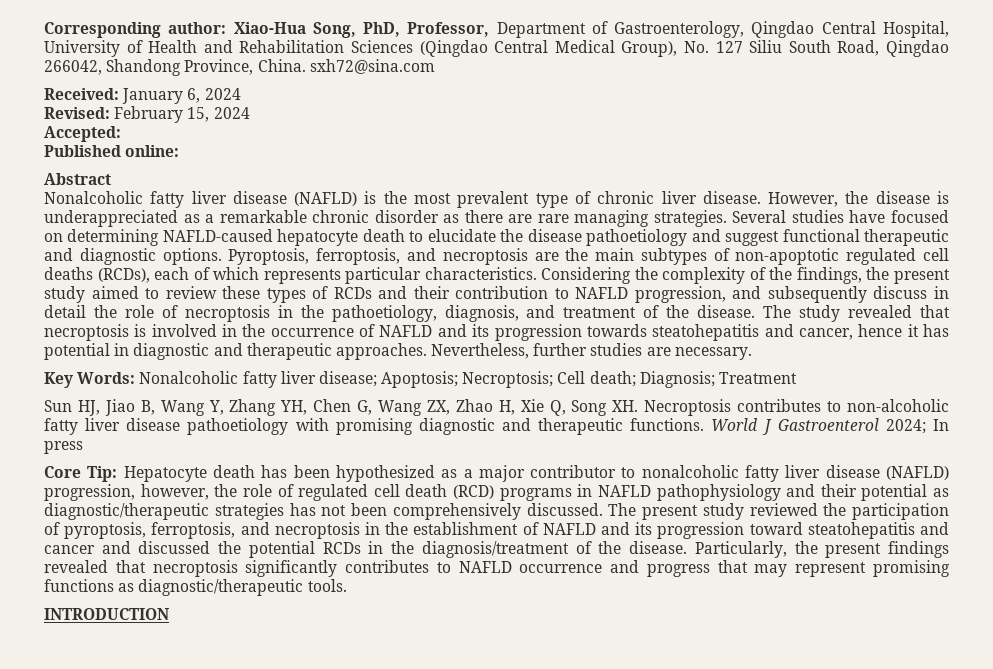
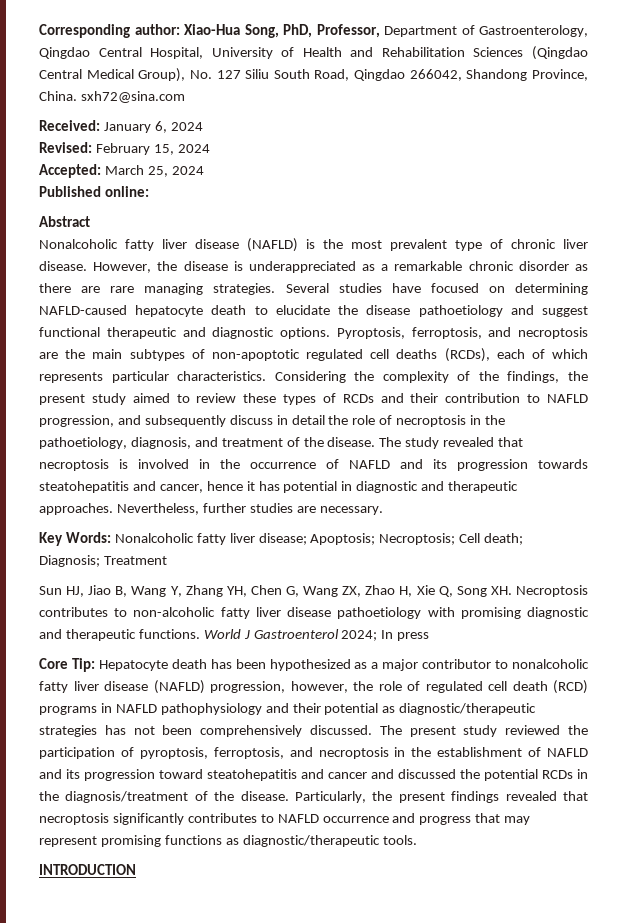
- Accepted:
+ Accepted: March 25, 2024

